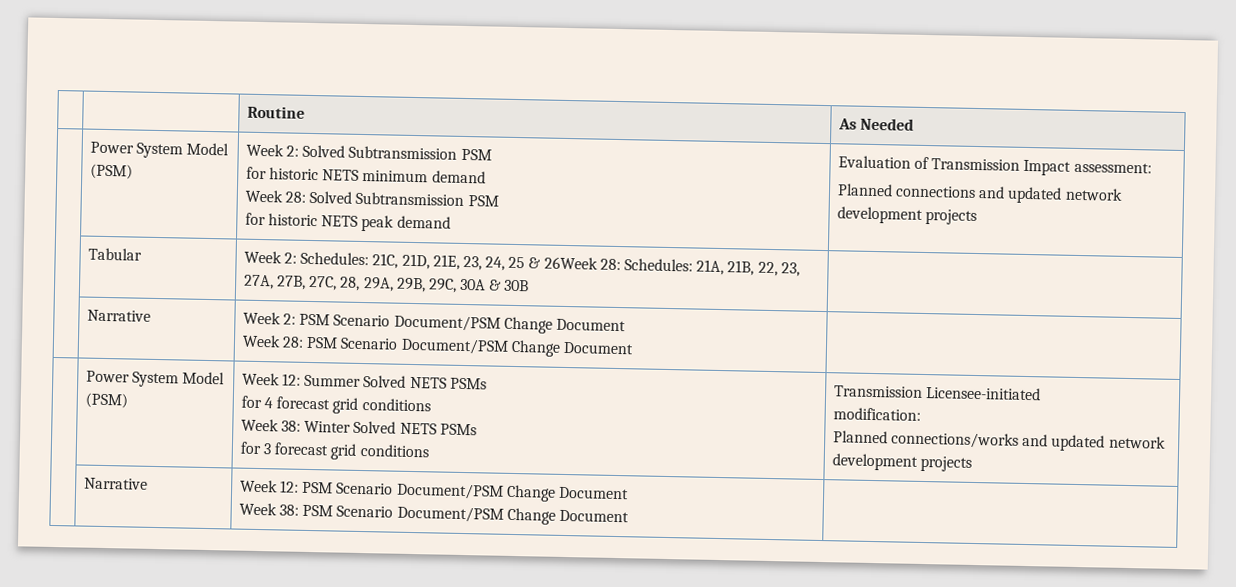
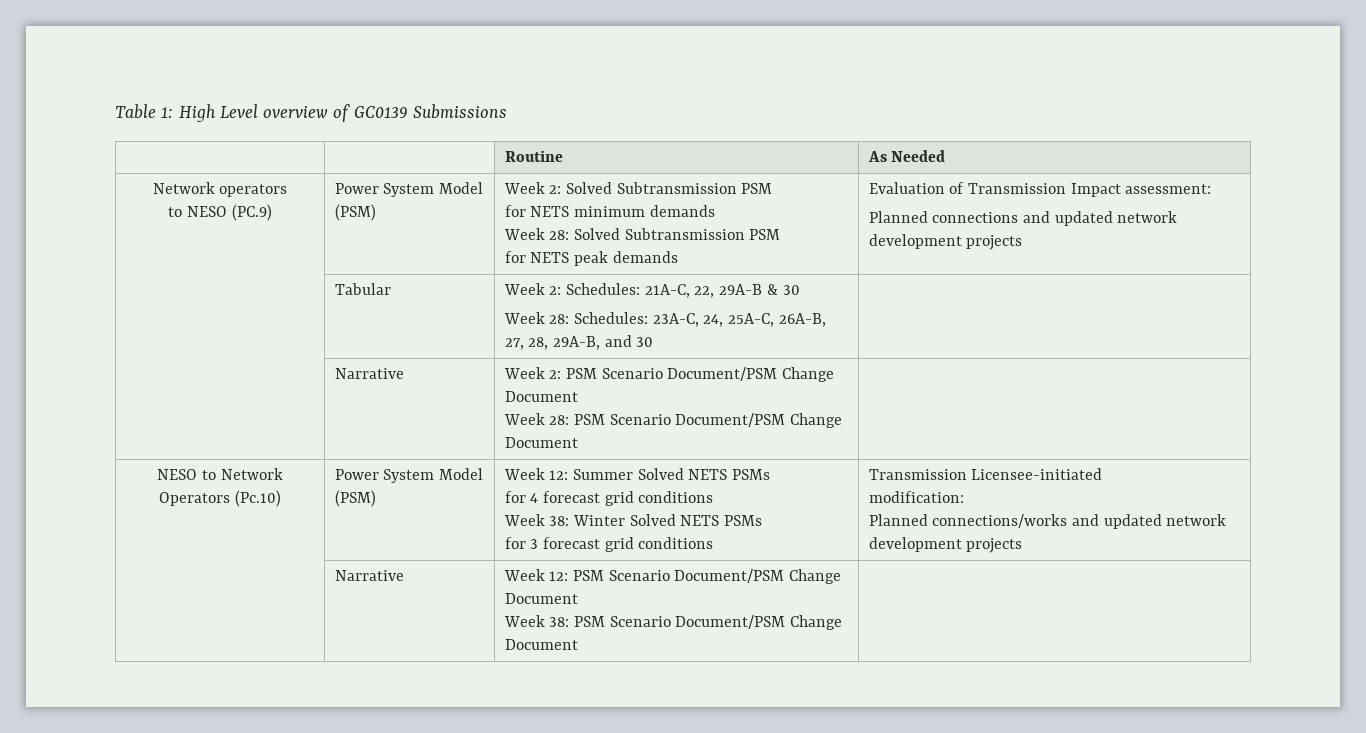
+ Table 1: High Level overview of GC0139 Submissions
  | | Routine | As Needed
- | Power System Model (PSM) | Week 2: Solved Subtransmission PSM
- for historic NETS minimum demand
+ Network operators
+ to NESO (PC.9) | Power System Model (PSM) | Week 2: Solved Subtransmission PSM
+ for NETS minimum demands
  Week 28: Solved Subtransmission PSM
- for historic NETS peak demand | Evaluation of Transmission Impact assessment:
+ for NETS peak demands | Evaluation of Transmission Impact assessment:
- | Tabular | Week 2: Schedules: 21C, 21D, 21E, 23, 24, 25 & 26Week 28: Schedules: 21A, 21B, 22, 23, 27A, 27B, 27C, 28, 29A, 29B, 29C, 30A & 30B |
+ | Tabular | Week 2: Schedules: 21A-C, 22, 29A-B & 30
+ Week 28: Schedules: 23A-C, 24, 25A-C, 26A-B, 27, 28, 29A-B, and 30 |
+ NESO to Network Operators (Pc.10)

